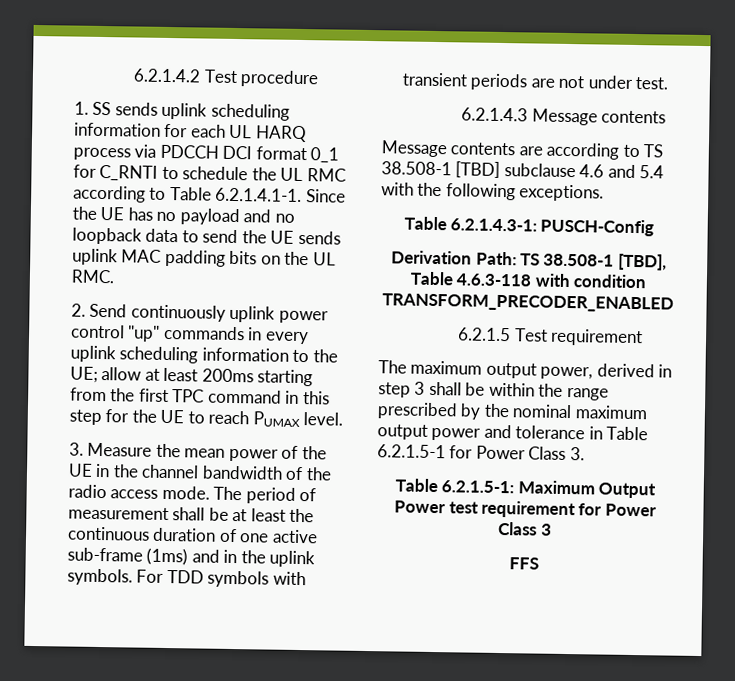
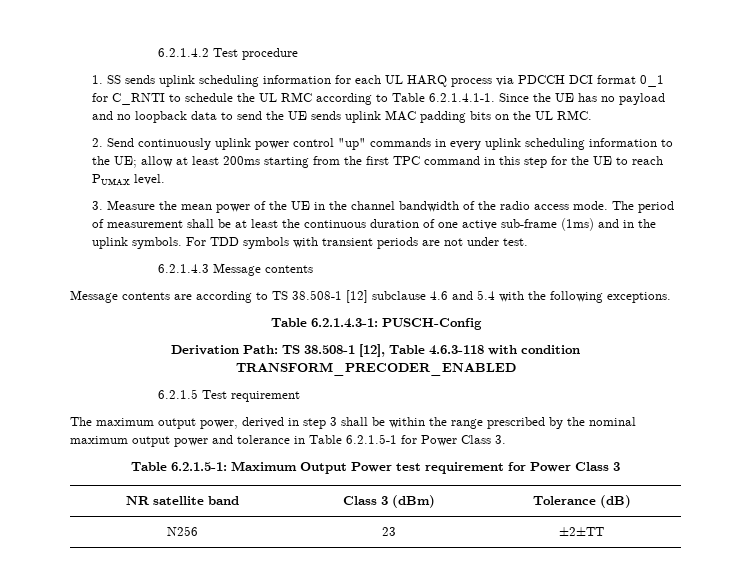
- Message contents are according to TS 38.508-1 [TBD] subclause 4.6 and 5.4 with the following exceptions.
+ Message contents are according to TS 38.508-1 [12] subclause 4.6 and 5.4 with the following exceptions.
- Derivation Path: TS 38.508-1 [TBD], Table 4.6.3-118 with condition TRANSFORM_PRECODER_ENABLED
+ Derivation Path: TS 38.508-1 [12], Table 4.6.3-118 with condition TRANSFORM_PRECODER_ENABLED
- FFS
+ NR satellite band | Class 3 (dBm) | Tolerance (dB)
+ N256 | 23 | ±2±TT

